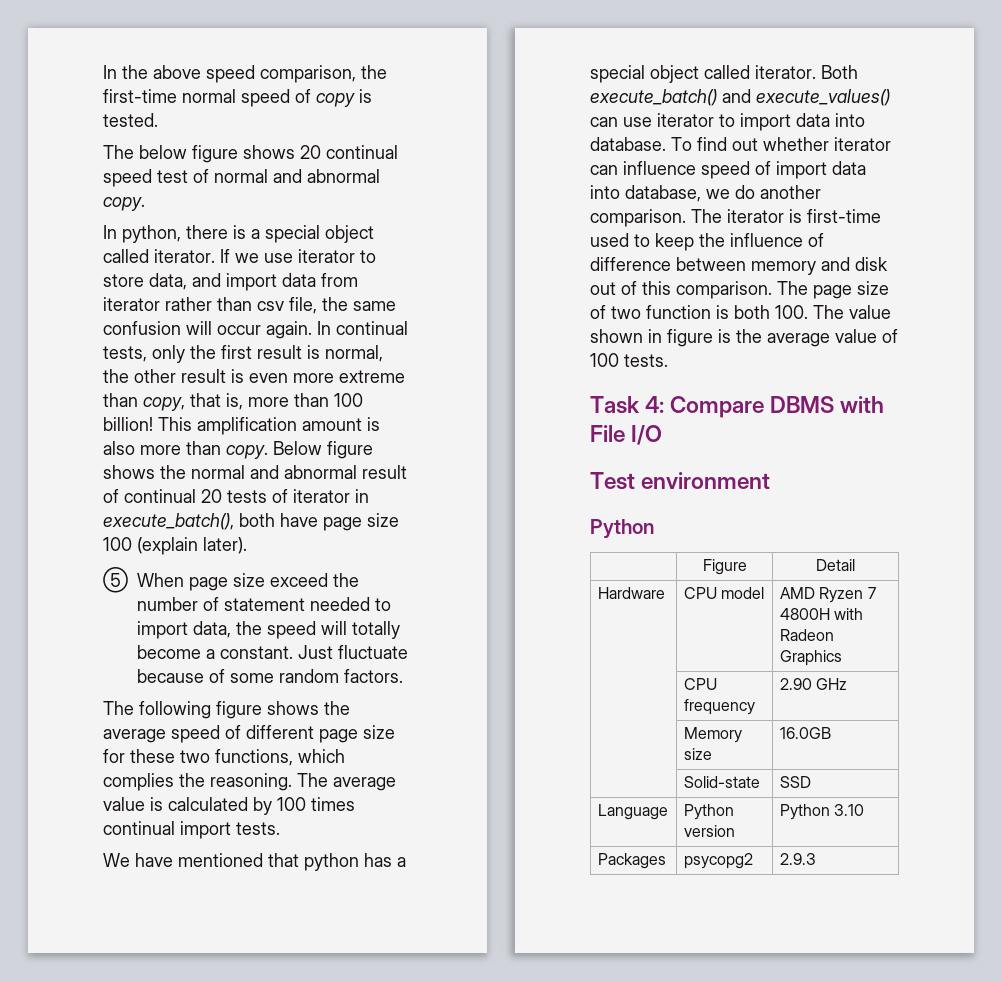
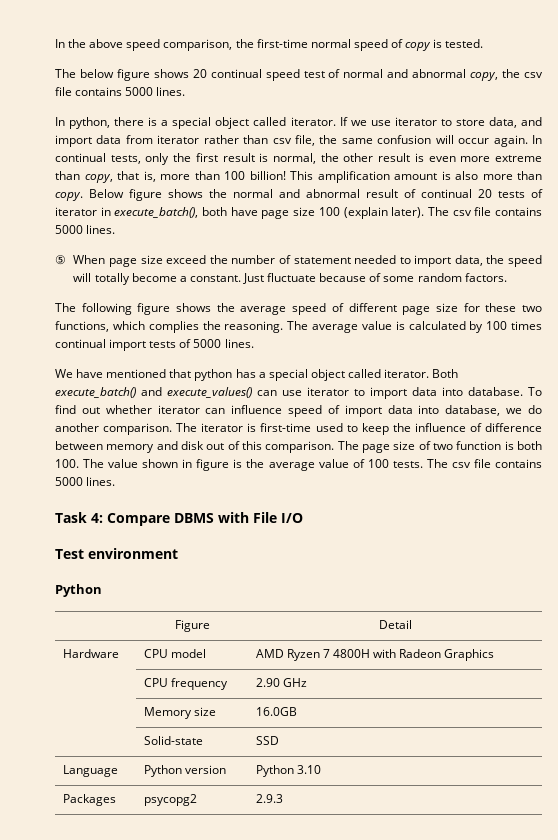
- The below figure shows 20 continual speed test of normal and abnormal copy.
+ The below figure shows 20 continual speed test of normal and abnormal copy, the csv file contains 5000 lines.
- Below figure shows the normal and abnormal result of continual 20 tests of iterator in execute_batch(), both have page size 100 (explain later).
+ Below figure shows the normal and abnormal result of continual 20 tests of iterator in execute_batch(), both have page size 100 (explain later). The csv file contains 5000 lines.
- The average value is calculated by 100 times continual import tests.
+ The average value is calculated by 100 times continual import tests of 5000 lines.
- The page size of two function is both 100. The value shown in figure is the average value of 100 tests.
+ The page size of two function is both 100. The value shown in figure is the average value of 100 tests. The csv file contains 5000 lines.

